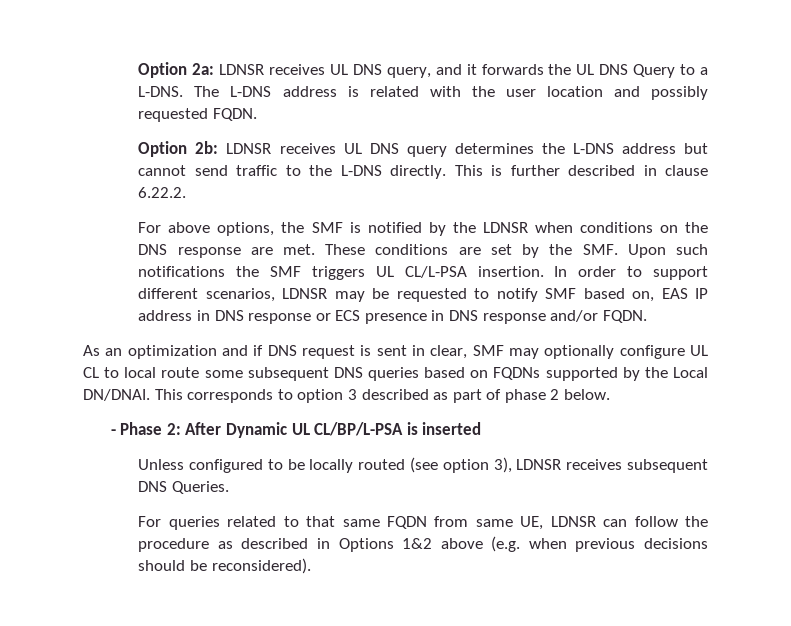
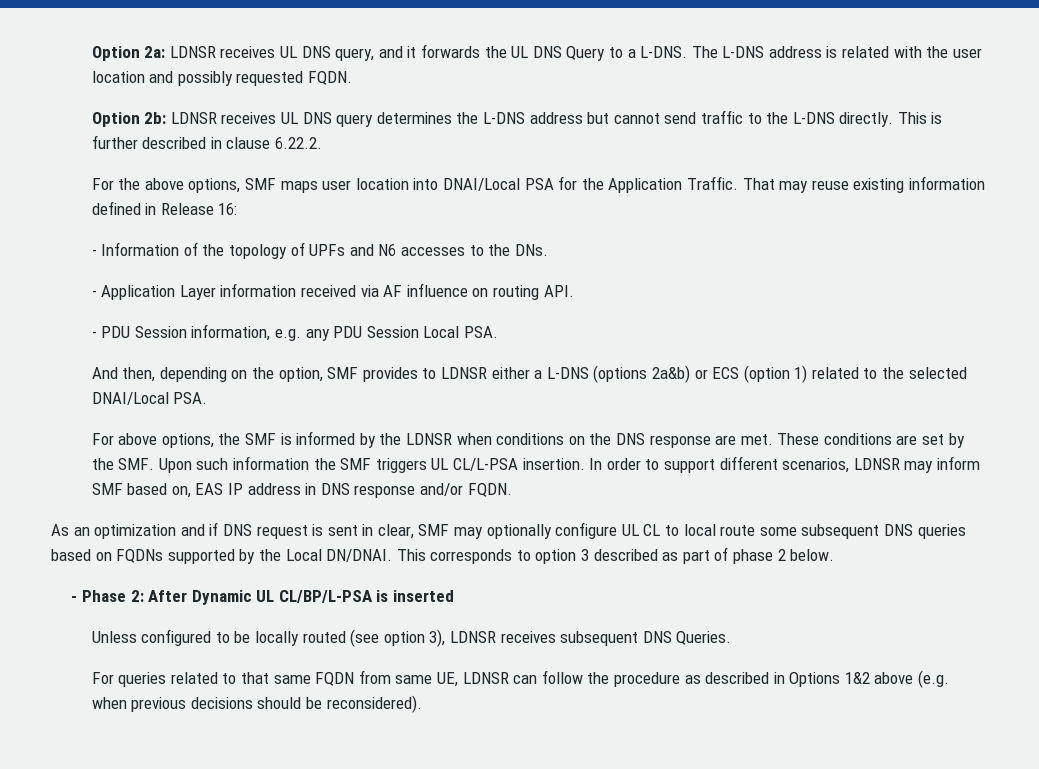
+ For the above options, SMF maps user location into DNAI/Local PSA for the Application Traffic. That may reuse existing information defined in Release 16:
+ - Information of the topology of UPFs and N6 accesses to the DNs.
+ - Application Layer information received via AF influence on routing API.
+ - PDU Session information, e.g. any PDU Session Local PSA.
+ And then, depending on the option, SMF provides to LDNSR either a L-DNS (options 2a&b) or ECS (option 1) related to the selected DNAI/Local PSA.
- For above options, the SMF is notified by the LDNSR when conditions on the DNS response are met.
+ For above options, the SMF is informed by the LDNSR when conditions on the DNS response are met.
- These conditions are set by the SMF. Upon such notifications the SMF triggers UL CL/L-PSA insertion.
+ These conditions are set by the SMF. Upon such information the SMF triggers UL CL/L-PSA insertion.
- In order to support different scenarios, LDNSR may be requested to notify SMF based on, EAS IP address in DNS response or ECS presence in DNS response and/or FQDN.
+ In order to support different scenarios, LDNSR may inform SMF based on, EAS IP address in DNS response and/or FQDN.

